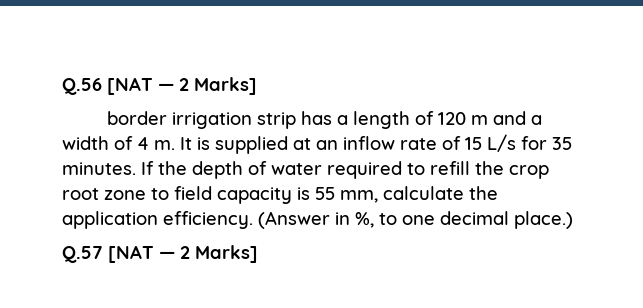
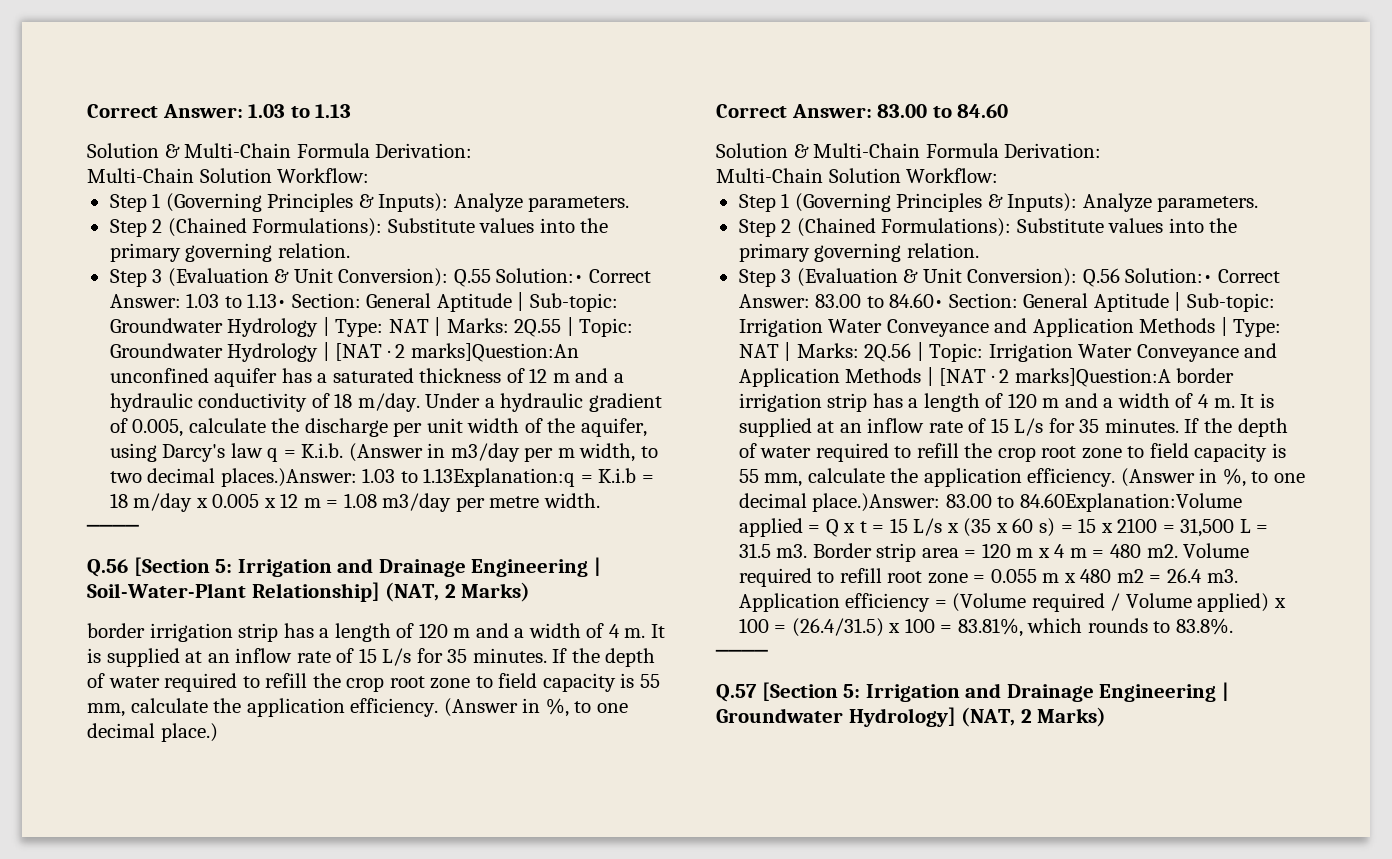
- Q.56 [NAT — 2 Marks]
+ Correct Answer: 1.03 to 1.13
+ Solution & Multi-Chain Formula Derivation:
+ Multi-Chain Solution Workflow:
+ Step 1 (Governing Principles & Inputs): Analyze parameters.
+ Step 2 (Chained Formulations): Substitute values into the primary governing relation.
+ Step 3 (Evaluation & Unit Conversion): Q.55 Solution:• Correct Answer: 1.03 to 1.13• Section: General Aptitude | Sub-topic: Groundwater Hydrology | Type: NAT | Marks: 2Q.55 | Topic: Groundwater Hydrology | [NAT · 2 marks]Question:An unconfined aquifer has a saturated thickness of 12 m and a hydraulic conductivity of 18 m/day. Under a hydraulic gradient of 0.005, calculate the discharge per unit width of the aquifer, using Darcy's law q = K.i.b. (Answer in m3/day per m width, to two decimal places.)Answer: 1.03 to 1.13Explanation:q = K.i.b = 18 m/day x 0.005 x 12 m = 1.08 m3/day per metre width.
+ ────
+ Q.56 [Section 5: Irrigation and Drainage Engineering | Soil-Water-Plant Relationship] (NAT, 2 Marks)
- Q.57 [NAT — 2 Marks]
+ Correct Answer: 83.00 to 84.60
+ Solution & Multi-Chain Formula Derivation:
+ Multi-Chain Solution Workflow:
+ Step 1 (Governing Principles & Inputs): Analyze parameters.
+ Step 2 (Chained Formulations): Substitute values into the primary governing relation.
+ Step 3 (Evaluation & Unit Conversion): Q.56 Solution:• Correct Answer: 83.00 to 84.60• Section: General Aptitude | Sub-topic: Irrigation Water Conveyance and Application Methods | Type: NAT | Marks: 2Q.56 | Topic: Irrigation Water Conveyance and Application Methods | [NAT · 2 marks]Question:A border irrigation strip has a length of 120 m and a width of 4 m. It is supplied at an inflow rate of 15 L/s for 35 minutes. If the depth of water required to refill the crop root zone to field capacity is 55 mm, calculate the application efficiency. (Answer in %, to one decimal place.)Answer: 83.00 to 84.60Explanation:Volume applied = Q x t = 15 L/s x (35 x 60 s) = 15 x 2100 = 31,500 L = 31.5 m3. Border strip area = 120 m x 4 m = 480 m2. Volume required to refill root zone = 0.055 m x 480 m2 = 26.4 m3. Application efficiency = (Volume required / Volume applied) x 100 = (26.4/31.5) x 100 = 83.81%, which rounds to 83.8%.
+ ────
+ Q.57 [Section 5: Irrigation and Drainage Engineering | Groundwater Hydrology] (NAT, 2 Marks)

